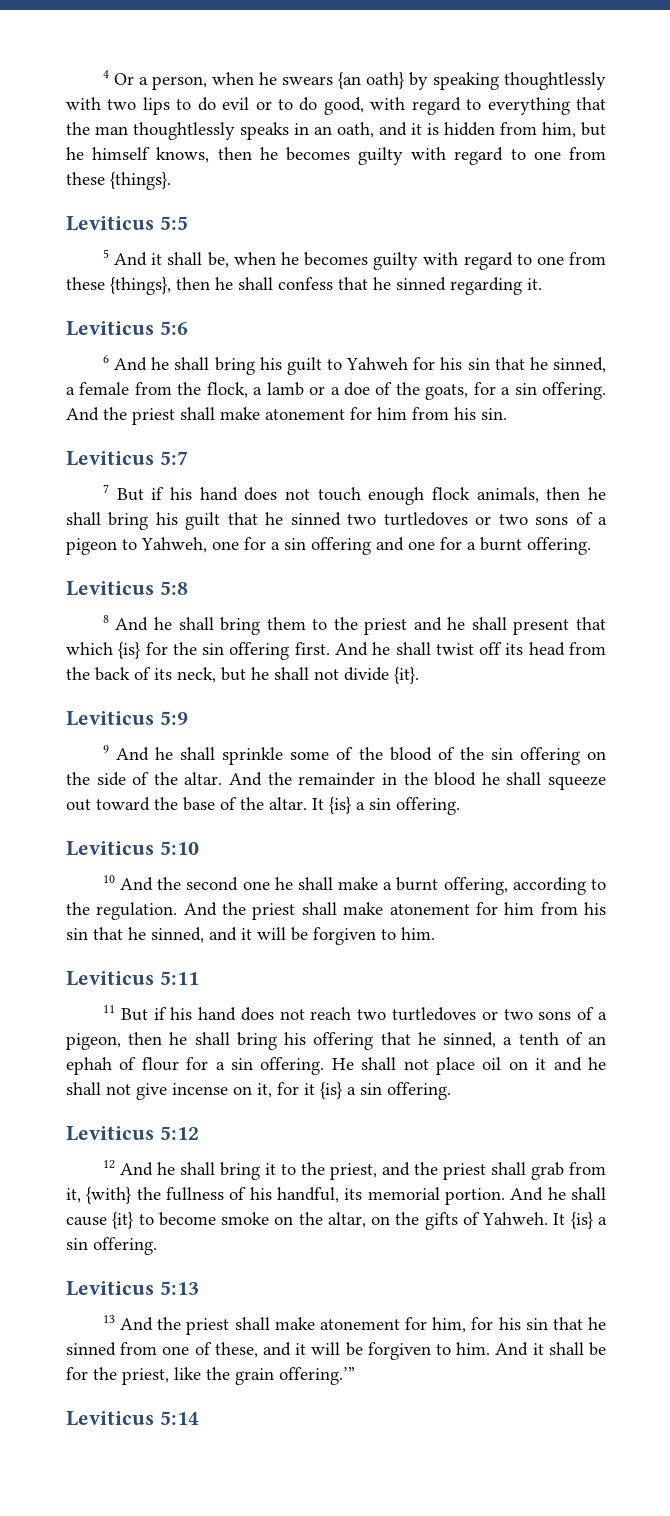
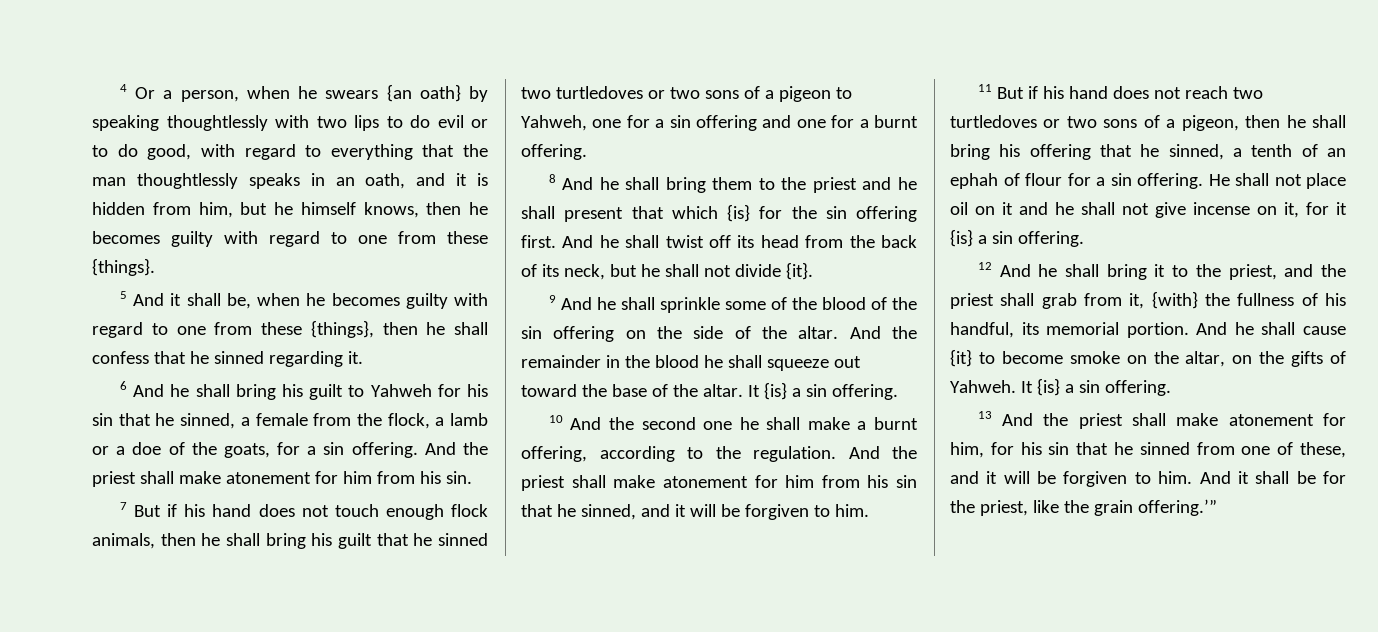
- Leviticus 5:5
- Leviticus 5:6
- Leviticus 5:7
- Leviticus 5:8
- Leviticus 5:9
- Leviticus 5:10
- Leviticus 5:11
- Leviticus 5:12
- Leviticus 5:13
- Leviticus 5:14

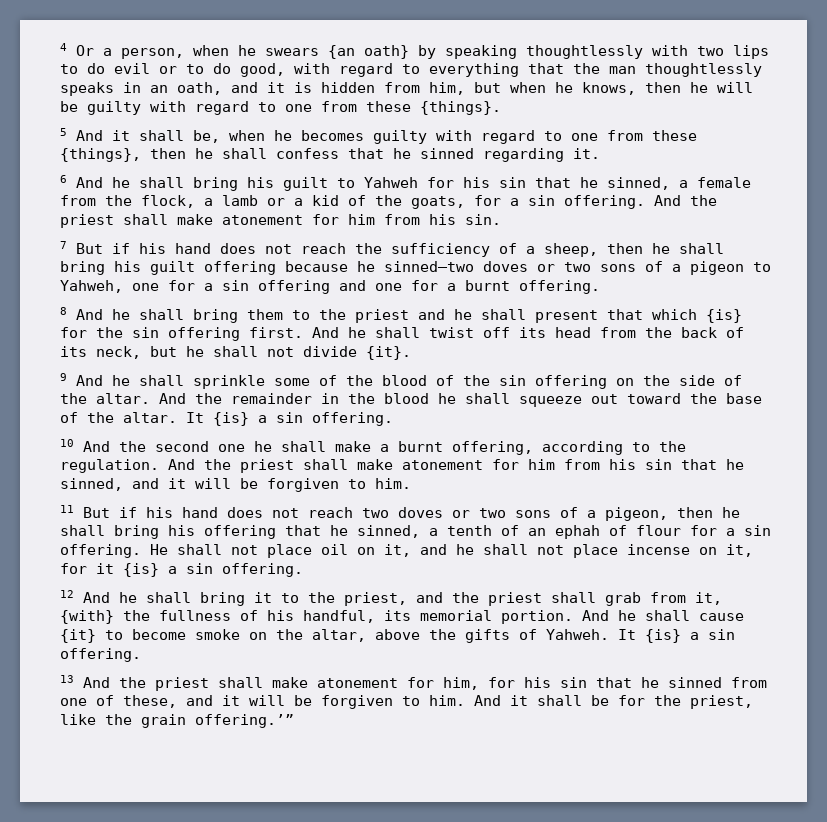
- 4 Or a person, when he swears {an oath} by speaking thoughtlessly with two lips to do evil or to do good, with regard to everything that the man thoughtlessly speaks in an oath, and it is hidden from him, but he himself knows, then he becomes guilty with regard to one from these {things}.
+ 4 Or a person, when he swears {an oath} by speaking thoughtlessly with two lips to do evil or to do good, with regard to everything that the man thoughtlessly speaks in an oath, and it is hidden from him, but when he knows, then he will be guilty with regard to one from these {things}.
- 6 And he shall bring his guilt to Yahweh for his sin that he sinned, a female from the flock, a lamb or a doe of the goats, for a sin offering.
+ 6 And he shall bring his guilt to Yahweh for his sin that he sinned, a female from the flock, a lamb or a kid of the goats, for a sin offering.
- 7 But if his hand does not touch enough flock animals, then he shall bring his guilt that he sinned two turtledoves or two sons of a pigeon to Yahweh, one for a sin offering and one for a burnt offering.
+ 7 But if his hand does not reach the sufficiency of a sheep, then he shall bring his guilt offering because he sinned—two doves or two sons of a pigeon to Yahweh, one for a sin offering and one for a burnt offering.
- 11 But if his hand does not reach two turtledoves or two sons of a pigeon, then he shall bring his offering that he sinned, a tenth of an ephah of flour for a sin offering.
+ 11 But if his hand does not reach two doves or two sons of a pigeon, then he shall bring his offering that he sinned, a tenth of an ephah of flour for a sin offering.
- He shall not place oil on it and he shall not give incense on it, for it {is} a sin offering.
+ He shall not place oil on it, and he shall not place incense on it, for it {is} a sin offering.
- And he shall cause {it} to become smoke on the altar, on the gifts of Yahweh.
+ And he shall cause {it} to become smoke on the altar, above the gifts of Yahweh.

